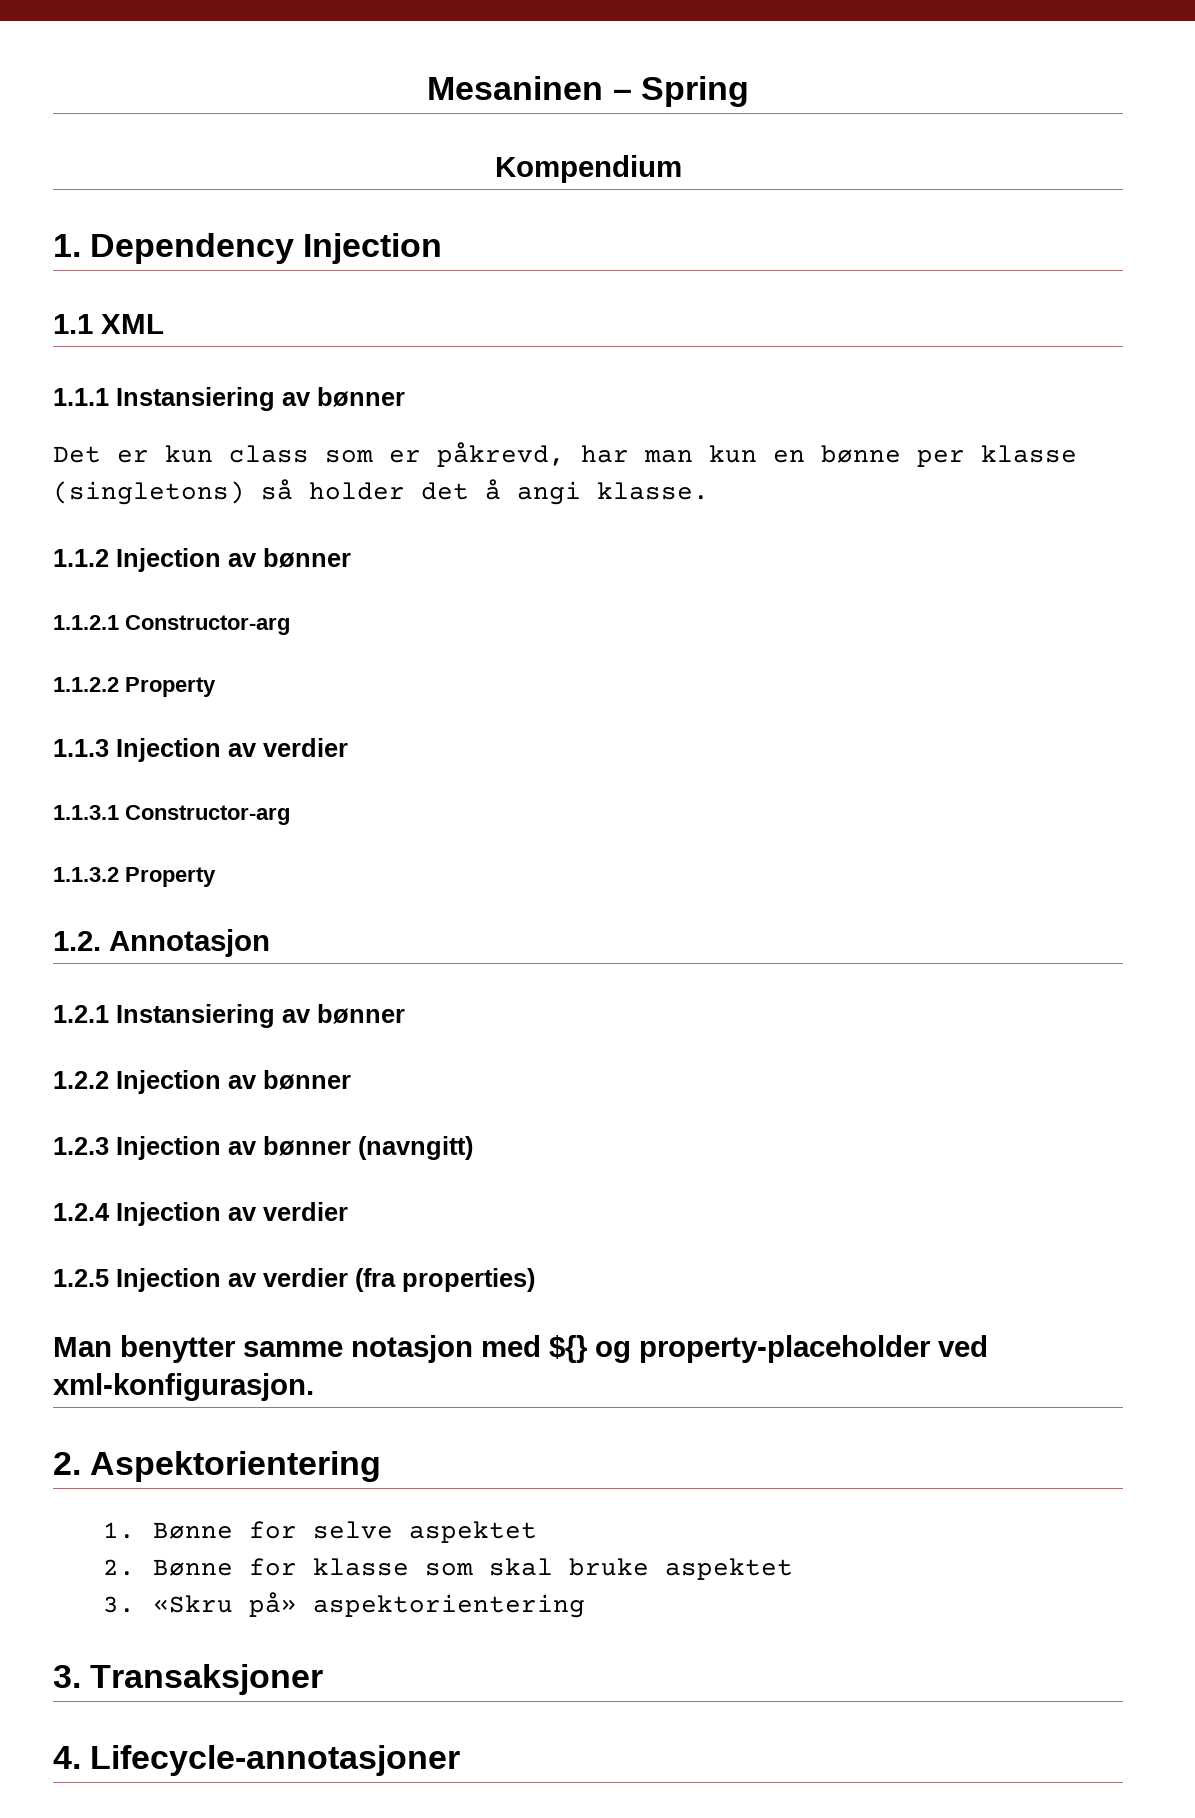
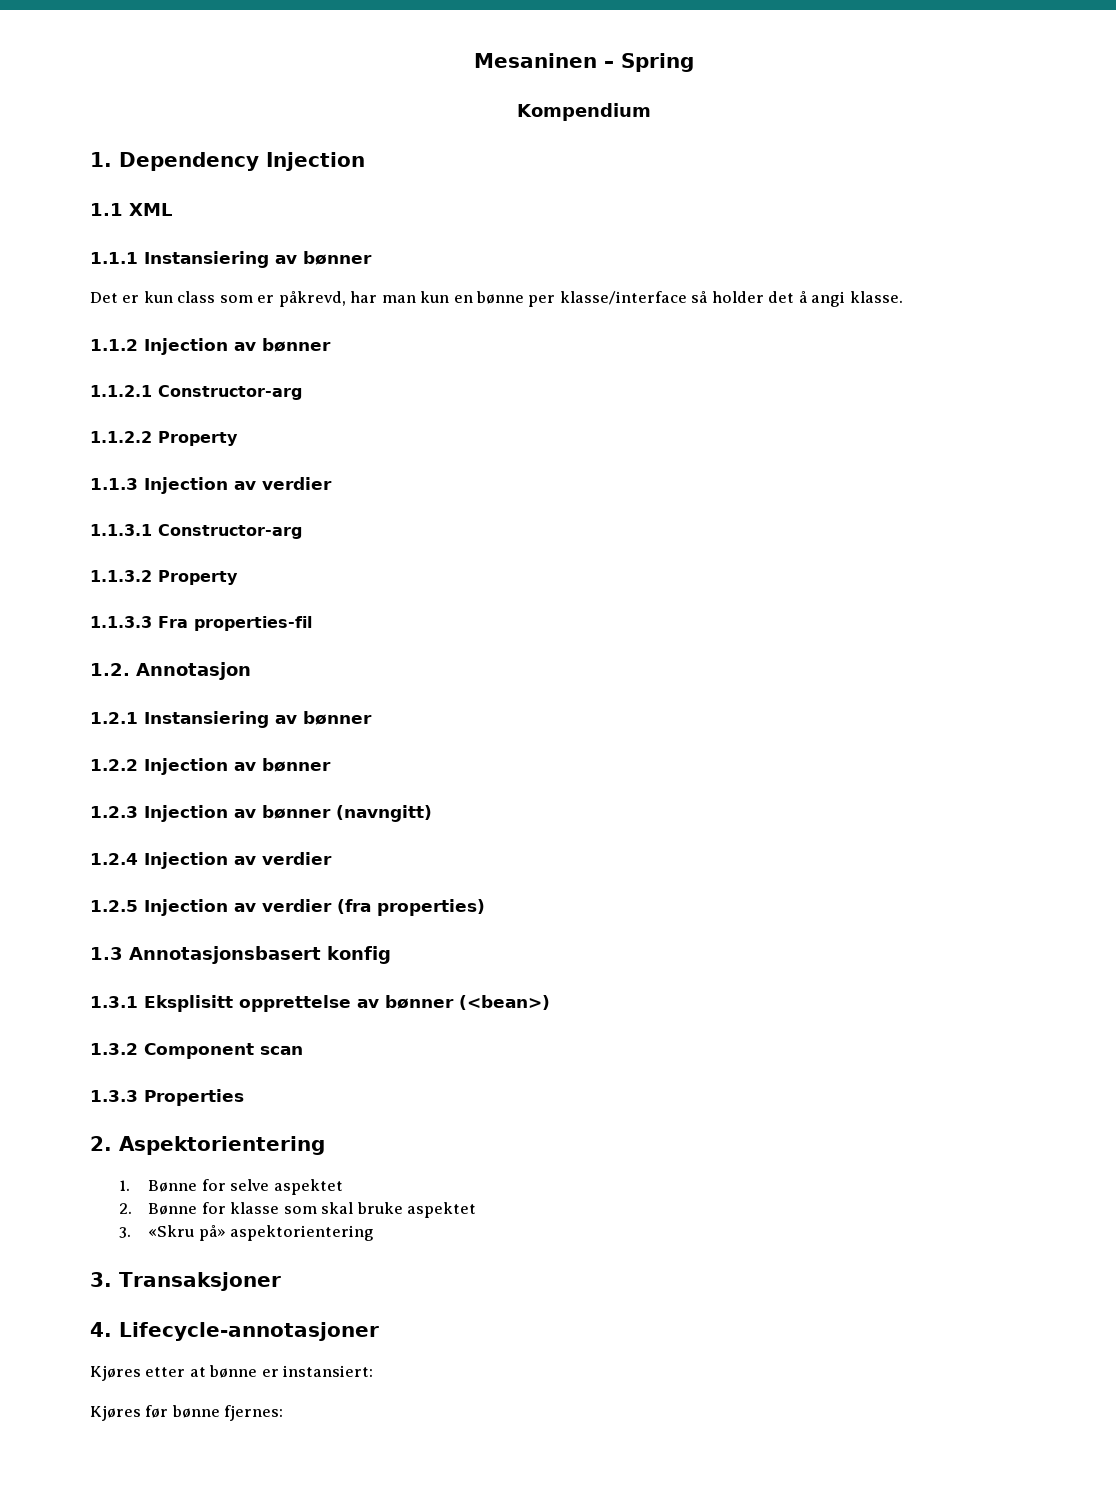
- Det er kun class som er påkrevd, har man kun en bønne per klasse (singletons) så holder det å angi klasse.
+ Det er kun class som er påkrevd, har man kun en bønne per klasse/interface så holder det å angi klasse.
+ 1.1.3.3 Fra properties-fil
- Man benytter samme notasjon med ${} og property-placeholder ved xml-konfigurasjon.
+ 1.3 Annotasjonsbasert konfig
+ 1.3.1 Eksplisitt opprettelse av bønner (<bean>)
+ 1.3.2 Component scan
+ 1.3.3 Properties
+ Kjøres etter at bønne er instansiert:
+ Kjøres før bønne fjernes:

